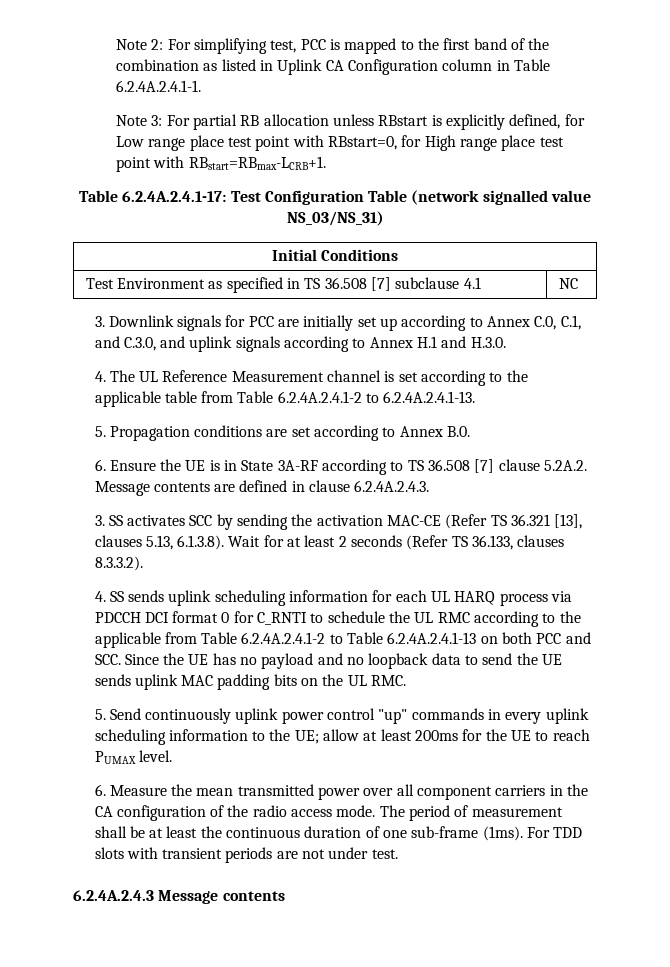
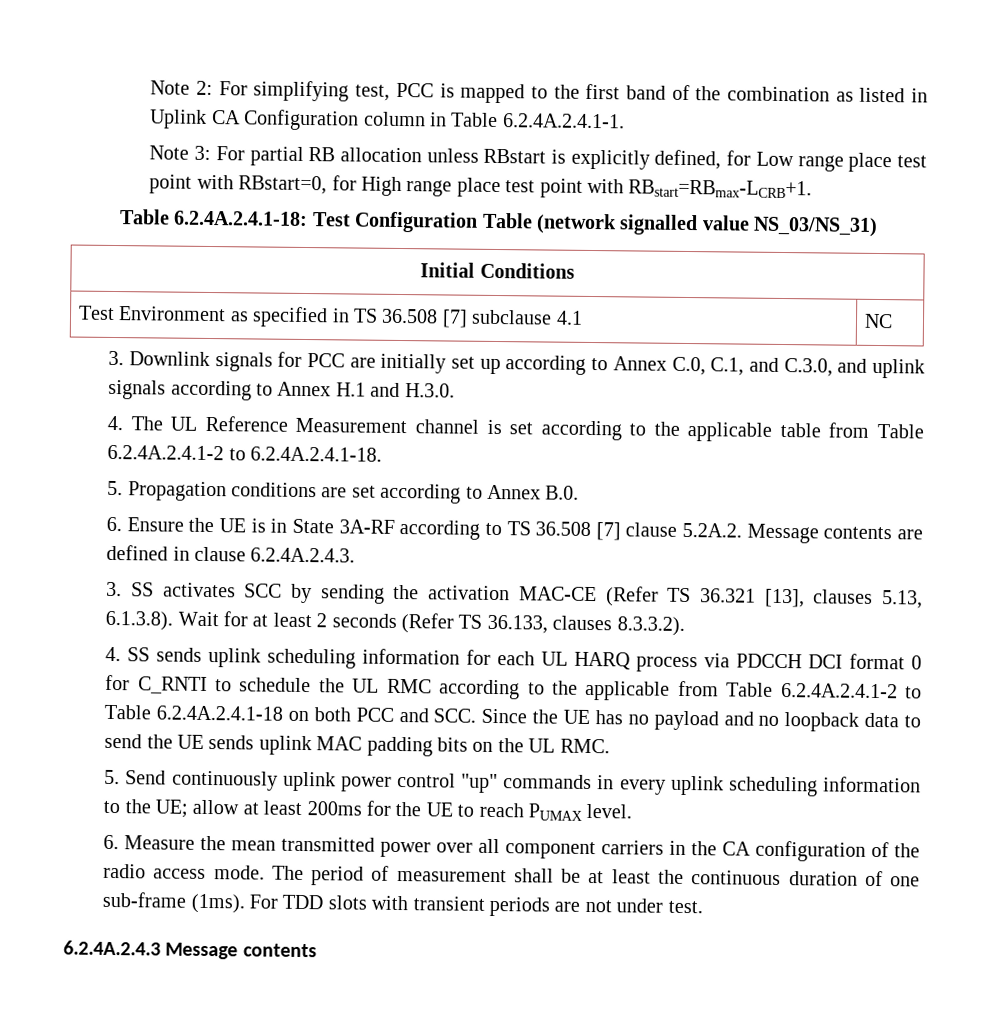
- Table 6.2.4A.2.4.1-17: Test Configuration Table (network signalled value NS_03/NS_31)
+ Table 6.2.4A.2.4.1-18: Test Configuration Table (network signalled value NS_03/NS_31)
- 4. The UL Reference Measurement channel is set according to the applicable table from Table 6.2.4A.2.4.1-2 to 6.2.4A.2.4.1-13.
+ 4. The UL Reference Measurement channel is set according to the applicable table from Table 6.2.4A.2.4.1-2 to 6.2.4A.2.4.1-18.
- 4. SS sends uplink scheduling information for each UL HARQ process via PDCCH DCI format 0 for C_RNTI to schedule the UL RMC according to the applicable from Table 6.2.4A.2.4.1-2 to Table 6.2.4A.2.4.1-13 on both PCC and SCC. Since the UE has no payload and no loopback data to send the UE sends uplink MAC padding bits on the UL RMC.
+ 4. SS sends uplink scheduling information for each UL HARQ process via PDCCH DCI format 0 for C_RNTI to schedule the UL RMC according to the applicable from Table 6.2.4A.2.4.1-2 to Table 6.2.4A.2.4.1-18 on both PCC and SCC. Since the UE has no payload and no loopback data to send the UE sends uplink MAC padding bits on the UL RMC.

